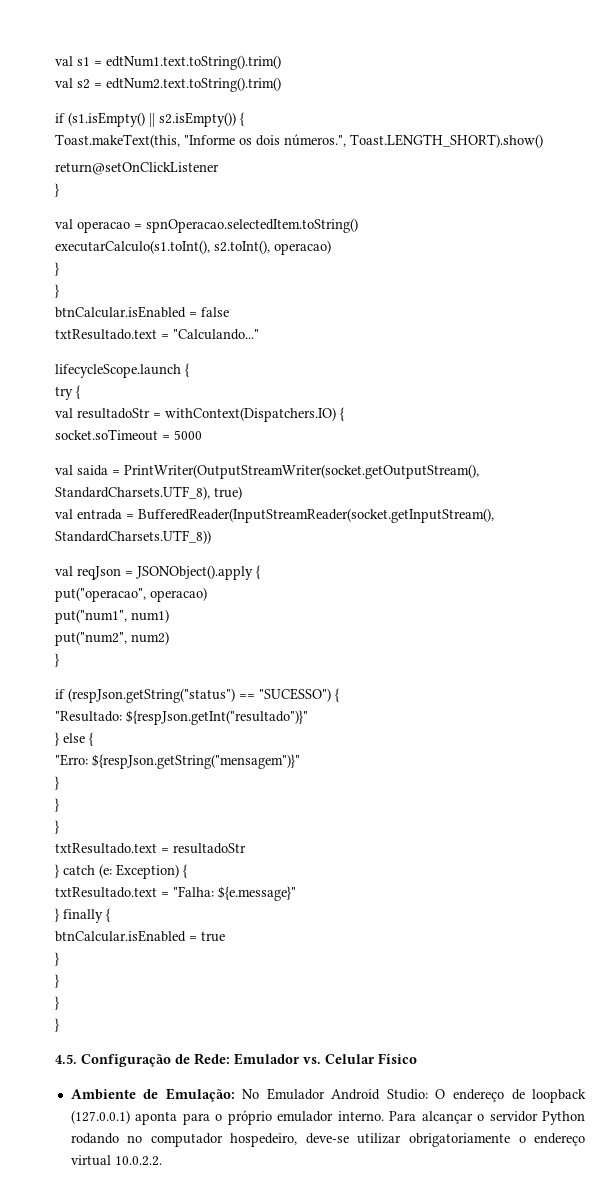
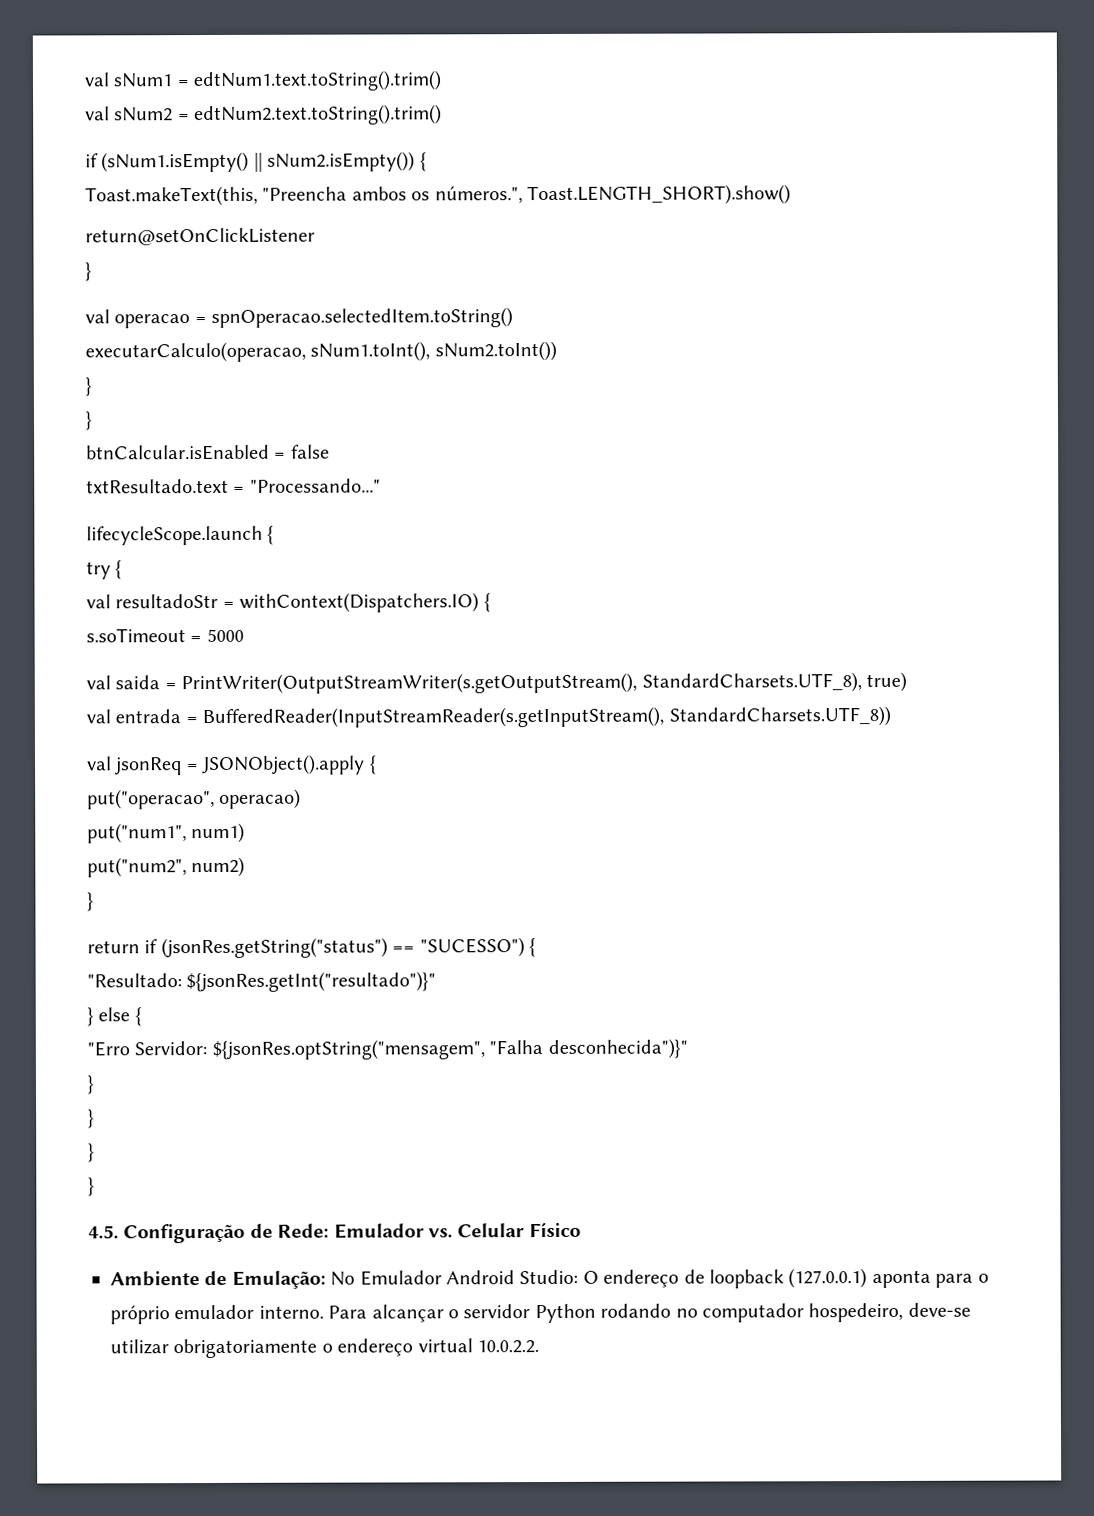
- val s1 = edtNum1.text.toString().trim()
+ val sNum1 = edtNum1.text.toString().trim()
- val s2 = edtNum2.text.toString().trim()
+ val sNum2 = edtNum2.text.toString().trim()
- if (s1.isEmpty() || s2.isEmpty()) {
+ if (sNum1.isEmpty() || sNum2.isEmpty()) {
- Toast.makeText(this, "Informe os dois números.", Toast.LENGTH_SHORT).show()
+ Toast.makeText(this, "Preencha ambos os números.", Toast.LENGTH_SHORT).show()
- executarCalculo(s1.toInt(), s2.toInt(), operacao)
+ executarCalculo(operacao, sNum1.toInt(), sNum2.toInt())
- txtResultado.text = "Calculando..."
+ txtResultado.text = "Processando..."
- socket.soTimeout = 5000
+ s.soTimeout = 5000
- val saida = PrintWriter(OutputStreamWriter(socket.getOutputStream(), StandardCharsets.UTF_8), true)
+ val saida = PrintWriter(OutputStreamWriter(s.getOutputStream(), StandardCharsets.UTF_8), true)
- val entrada = BufferedReader(InputStreamReader(socket.getInputStream(), StandardCharsets.UTF_8))
+ val entrada = BufferedReader(InputStreamReader(s.getInputStream(), StandardCharsets.UTF_8))
- val reqJson = JSONObject().apply {
+ val jsonReq = JSONObject().apply {
- if (respJson.getString("status") == "SUCESSO") {
+ return if (jsonRes.getString("status") == "SUCESSO") {
- "Resultado: ${respJson.getInt("resultado")}"
+ "Resultado: ${jsonRes.getInt("resultado")}"
- "Erro: ${respJson.getString("mensagem")}"
- }
- }
- }
- txtResultado.text = resultadoStr
- } catch (e: Exception) {
- txtResultado.text = "Falha: ${e.message}"
- } finally {
- btnCalcular.isEnabled = true
+ "Erro Servidor: ${jsonRes.optString("mensagem", "Falha desconhecida")}"

